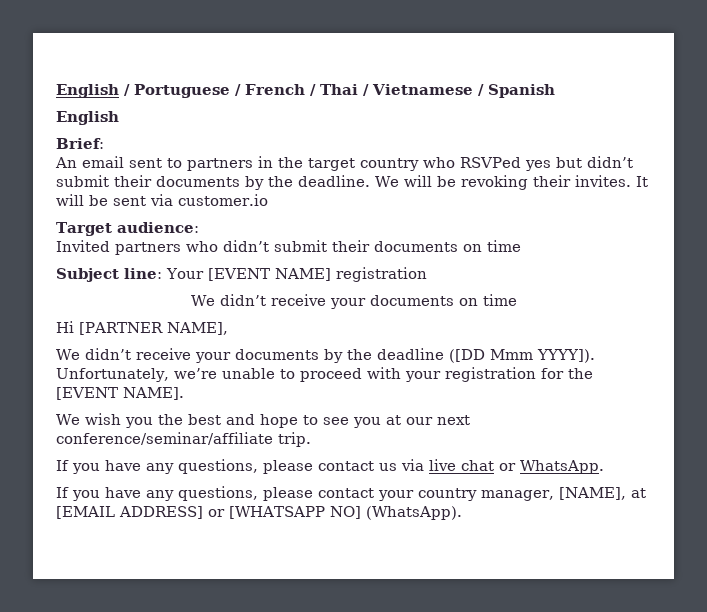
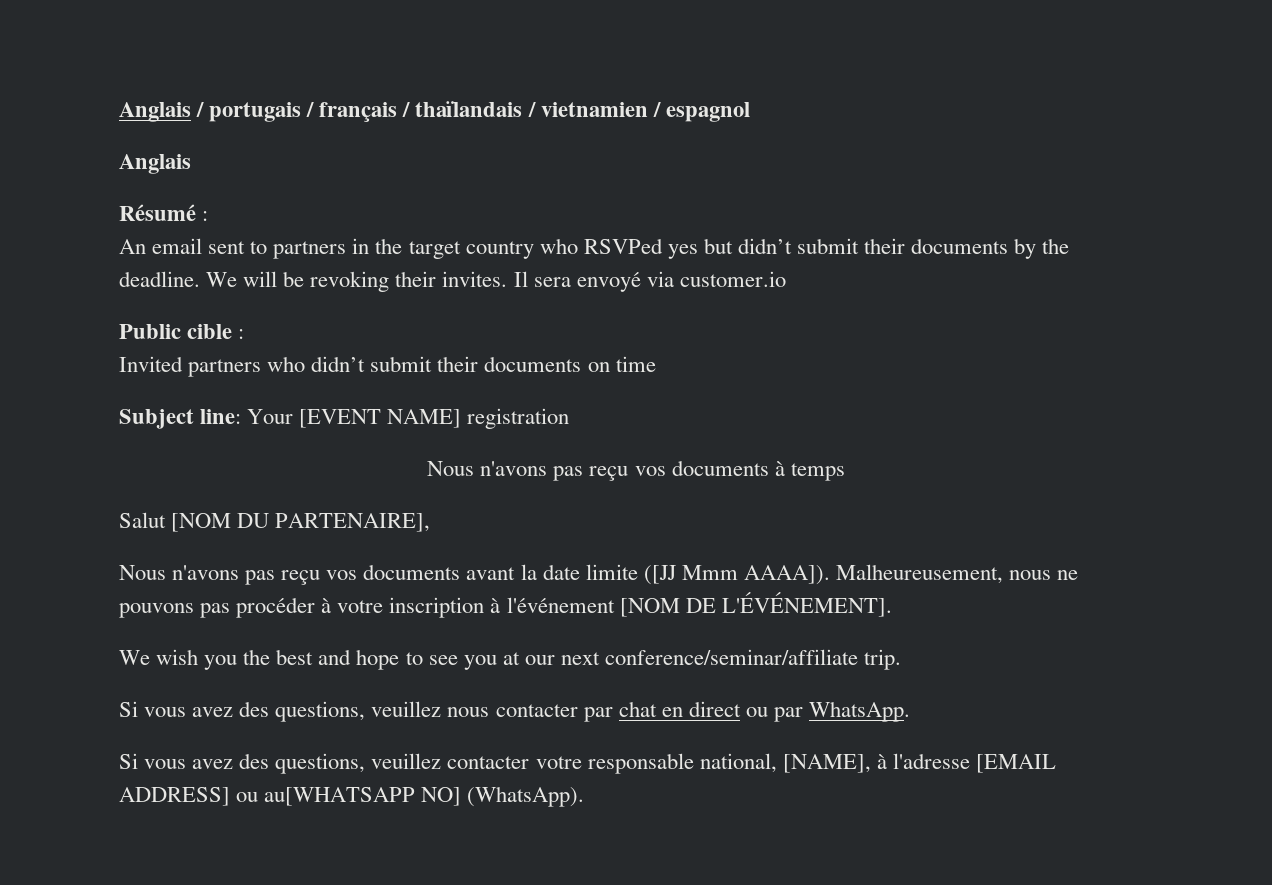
- English / Portuguese / French / Thai / Vietnamese / Spanish
- English
- Brief:
+ Anglais / portugais / français / thaïlandais / vietnamien / espagnol
+ Anglais
+ Résumé :
- It will be sent via customer.io
+ Il sera envoyé via customer.io
- Target audience:
+ Public cible :
- We didn’t receive your documents on time
- Hi [PARTNER NAME],
- We didn’t receive your documents by the deadline ([DD Mmm YYYY]). Unfortunately, we’re unable to proceed with your registration for the [EVENT NAME].
+ Nous n'avons pas reçu vos documents à temps
+ Salut [NOM DU PARTENAIRE],
+ Nous n'avons pas reçu vos documents avant la date limite ([JJ Mmm AAAA]). Malheureusement, nous ne pouvons pas procéder à votre inscription à l'événement [NOM DE L'ÉVÉNEMENT].
- If you have any questions, please contact us via live chat or WhatsApp.
- If you have any questions, please contact your country manager, [NAME], at [EMAIL ADDRESS] or [WHATSAPP NO] (WhatsApp).
+ Si vous avez des questions, veuillez nous contacter par chat en direct ou par WhatsApp.
+ Si vous avez des questions, veuillez contacter votre responsable national, [NAME], à l'adresse [EMAIL ADDRESS] ou au[WHATSAPP NO] (WhatsApp).

